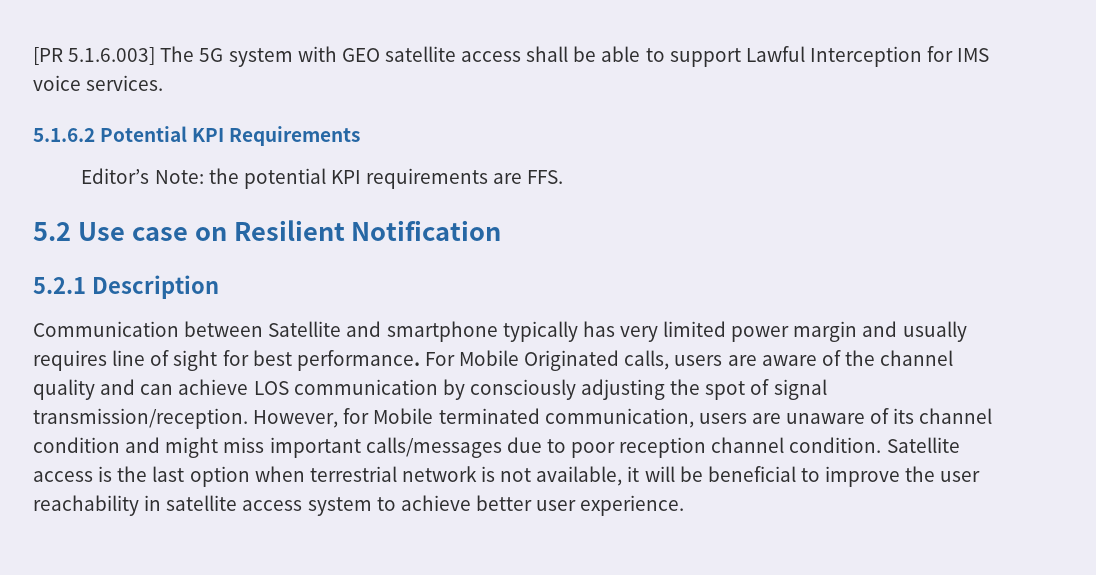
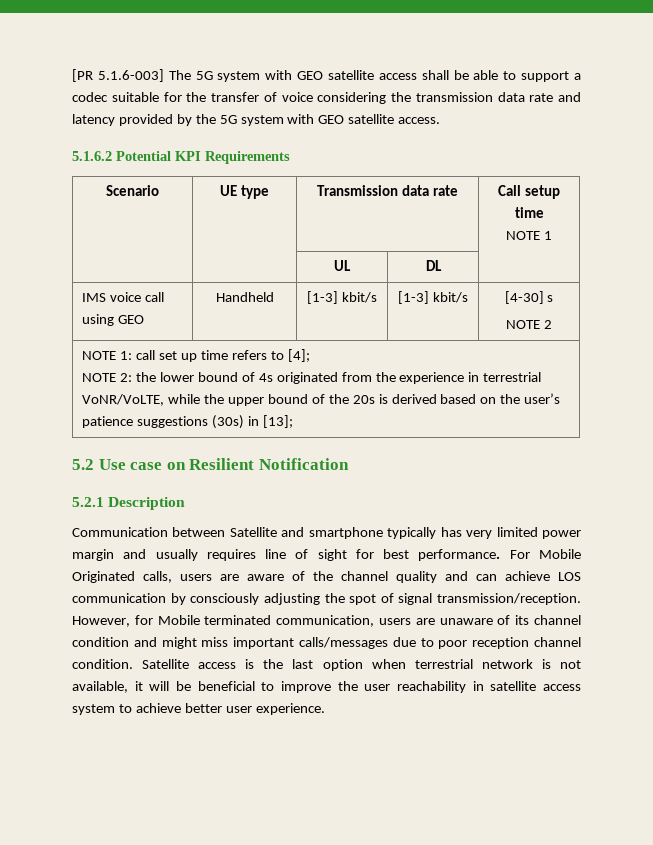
- [PR 5.1.6.003] The 5G system with GEO satellite access shall be able to support Lawful Interception for IMS voice services.
+ [PR 5.1.6-003] The 5G system with GEO satellite access shall be able to support a codec suitable for the transfer of voice considering the transmission data rate and latency provided by the 5G system with GEO satellite access.
  5.1.6.2 Potential KPI Requirements
- Editor’s Note: the potential KPI requirements are FFS.
+ Scenario | UE type | Transmission data rate | Call setup time
+ NOTE 1
+ | | UL | DL |
+ IMS voice call using GEO | Handheld | [1-3] kbit/s | [1-3] kbit/s | [4-30] s
+ NOTE 2
+ NOTE 1: call set up time refers to [4];
+ NOTE 2: the lower bound of 4s originated from the experience in terrestrial VoNR/VoLTE, while the upper bound of the 20s is derived based on the user’s patience suggestions (30s) in [13];

